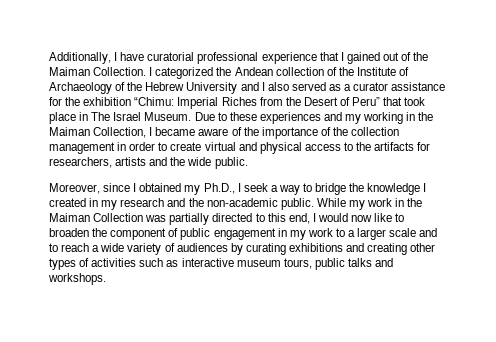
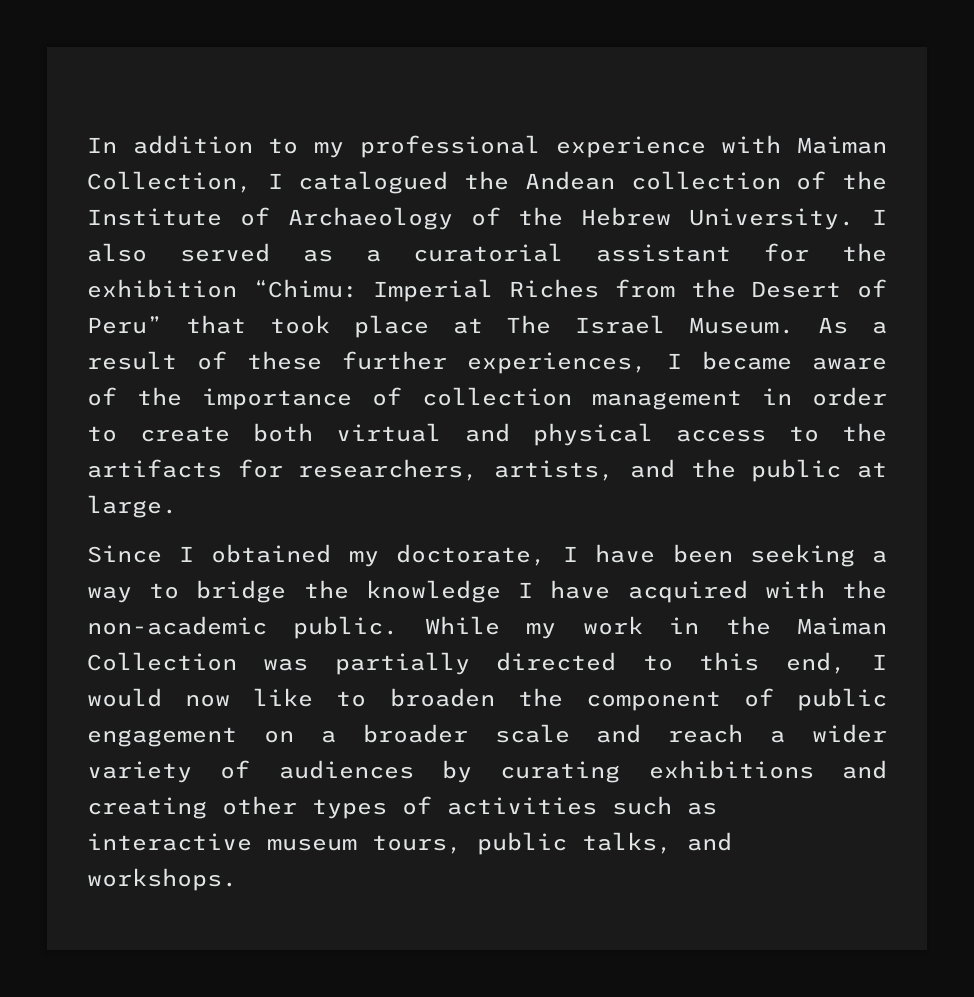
- Additionally, I have curatorial professional experience that I gained out of the Maiman Collection. I categorized the Andean collection of the Institute of Archaeology of the Hebrew University and I also served as a curator assistance for the exhibition “Chimu: Imperial Riches from the Desert of Peru” that took place in The Israel Museum.
+ In addition to my professional experience with Maiman Collection, I catalogued the Andean collection of the Institute of Archaeology of the Hebrew University. I also served as a curatorial assistant for the exhibition “Chimu: Imperial Riches from the Desert of Peru” that took place at The Israel Museum.
- Due to these experiences and my working in the Maiman Collection, I became aware of the importance of the collection management in order to create virtual and physical access to the artifacts for researchers, artists and the wide public.
- Moreover, since I obtained my Ph.D., I seek a way to bridge the knowledge I created in my research and the non-academic public.
+ As a result of these further experiences, I became aware of the importance of collection management in order to create both virtual and physical access to the artifacts for researchers, artists, and the public at large.
+ Since I obtained my doctorate, I have been seeking a way to bridge the knowledge I have acquired with the non-academic public.
- While my work in the Maiman Collection was partially directed to this end, I would now like to broaden the component of public engagement in my work to a larger scale and to reach a wide variety of audiences by curating exhibitions and creating other types of activities such as interactive museum tours, public talks and workshops.
+ While my work in the Maiman Collection was partially directed to this end, I would now like to broaden the component of public engagement on a broader scale and reach a wider variety of audiences by curating exhibitions and creating other types of activities such as interactive museum tours, public talks, and workshops.

